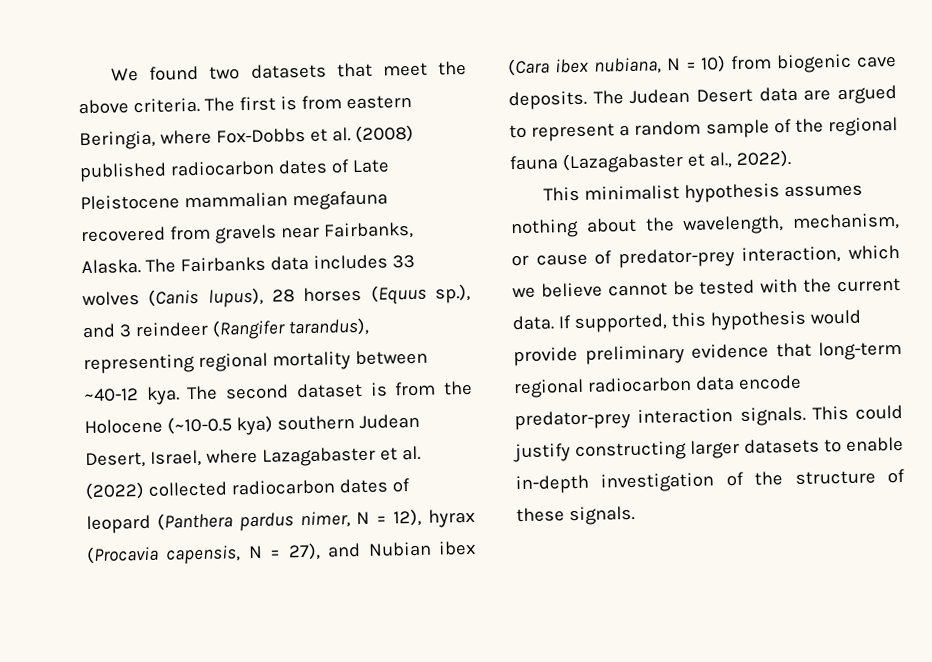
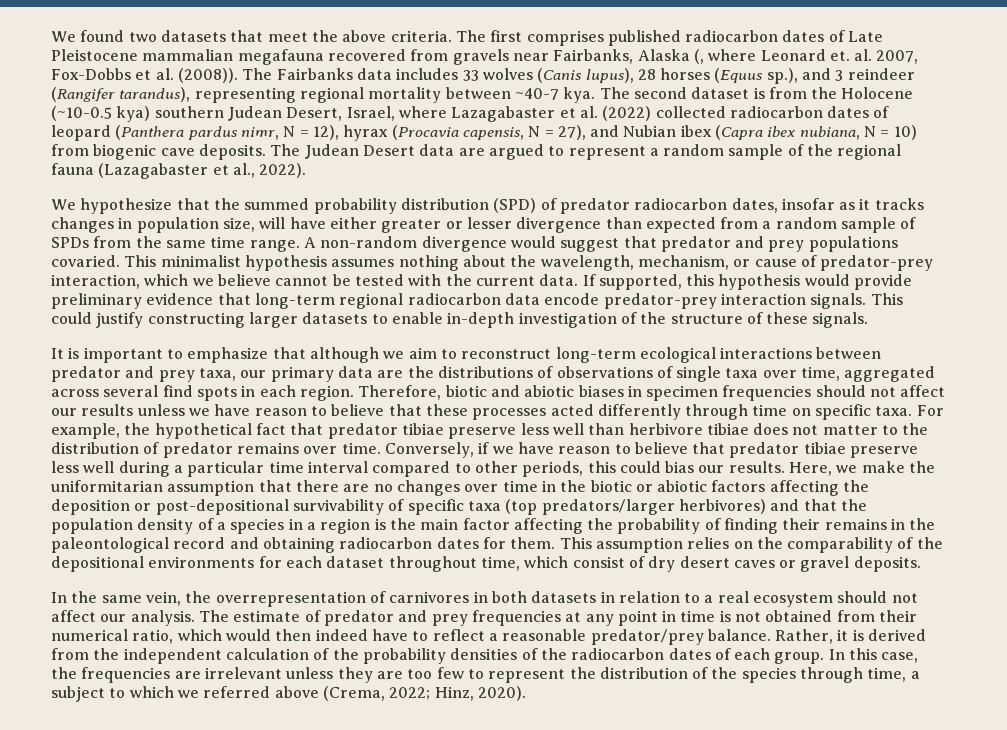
- The first is from eastern Beringia, where Fox-Dobbs et al. (2008) published radiocarbon dates of Late Pleistocene mammalian megafauna recovered from gravels near Fairbanks, Alaska.
+ The first comprises published radiocarbon dates of Late Pleistocene mammalian megafauna recovered from gravels near Fairbanks, Alaska (, where Leonard et. al. 2007, Fox-Dobbs et al. (2008)).
- The Fairbanks data includes 33 wolves (Canis lupus), 28 horses (Equus sp.), and 3 reindeer (Rangifer tarandus), representing regional mortality between ~40-12 kya.
+ The Fairbanks data includes 33 wolves (Canis lupus), 28 horses (Equus sp.), and 3 reindeer (Rangifer tarandus), representing regional mortality between ~40-7 kya.
- The second dataset is from the Holocene (~10-0.5 kya) southern Judean Desert, Israel, where Lazagabaster et al. (2022) collected radiocarbon dates of leopard (Panthera pardus nimer, N = 12), hyrax (Procavia capensis, N = 27), and Nubian ibex (Cara ibex nubiana, N = 10) from biogenic cave deposits.
+ The second dataset is from the Holocene (~10-0.5 kya) southern Judean Desert, Israel, where Lazagabaster et al. (2022) collected radiocarbon dates of leopard (Panthera pardus nimr, N = 12), hyrax (Procavia capensis, N = 27), and Nubian ibex (Capra ibex nubiana, N = 10) from biogenic cave deposits.
+ We hypothesize that the summed probability distribution (SPD) of predator radiocarbon dates, insofar as it tracks changes in population size, will have either greater or lesser divergence than expected from a random sample of SPDs from the same time range. A non-random divergence would suggest that predator and prey populations covaried.
+ It is important to emphasize that although we aim to reconstruct long-term ecological interactions between predator and prey taxa, our primary data are the distributions of observations of single taxa over time, aggregated across several find spots in each region. Therefore, biotic and abiotic biases in specimen frequencies should not affect our results unless we have reason to believe that these processes acted differently through time on specific taxa. For example, the hypothetical fact that predator tibiae preserve less well than herbivore tibiae does not matter to the distribution of predator remains over time. Conversely, if we have reason to believe that predator tibiae preserve less well during a particular time interval compared to other periods, this could bias our results. Here, we make the uniformitarian assumption that there are no changes over time in the biotic or abiotic factors affecting the deposition or post-depositional survivability of specific taxa (top predators/larger herbivores) and that the population density of a species in a region is the main factor affecting the probability of finding their remains in the paleontological record and obtaining radiocarbon dates for them. This assumption relies on the comparability of the depositional environments for each dataset throughout time, which consist of dry desert caves or gravel deposits.
+ In the same vein, the overrepresentation of carnivores in both datasets in relation to a real ecosystem should not affect our analysis. The estimate of predator and prey frequencies at any point in time is not obtained from their numerical ratio, which would then indeed have to reflect a reasonable predator/prey balance. Rather, it is derived from the independent calculation of the probability densities of the radiocarbon dates of each group. In this case, the frequencies are irrelevant unless they are too few to represent the distribution of the species through time, a subject to which we referred above (Crema, 2022; Hinz, 2020).

